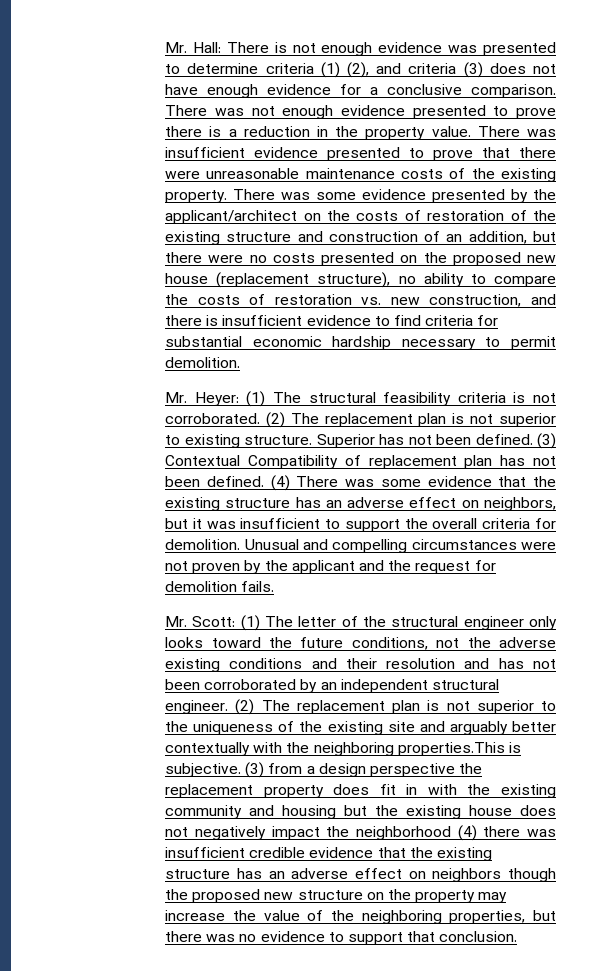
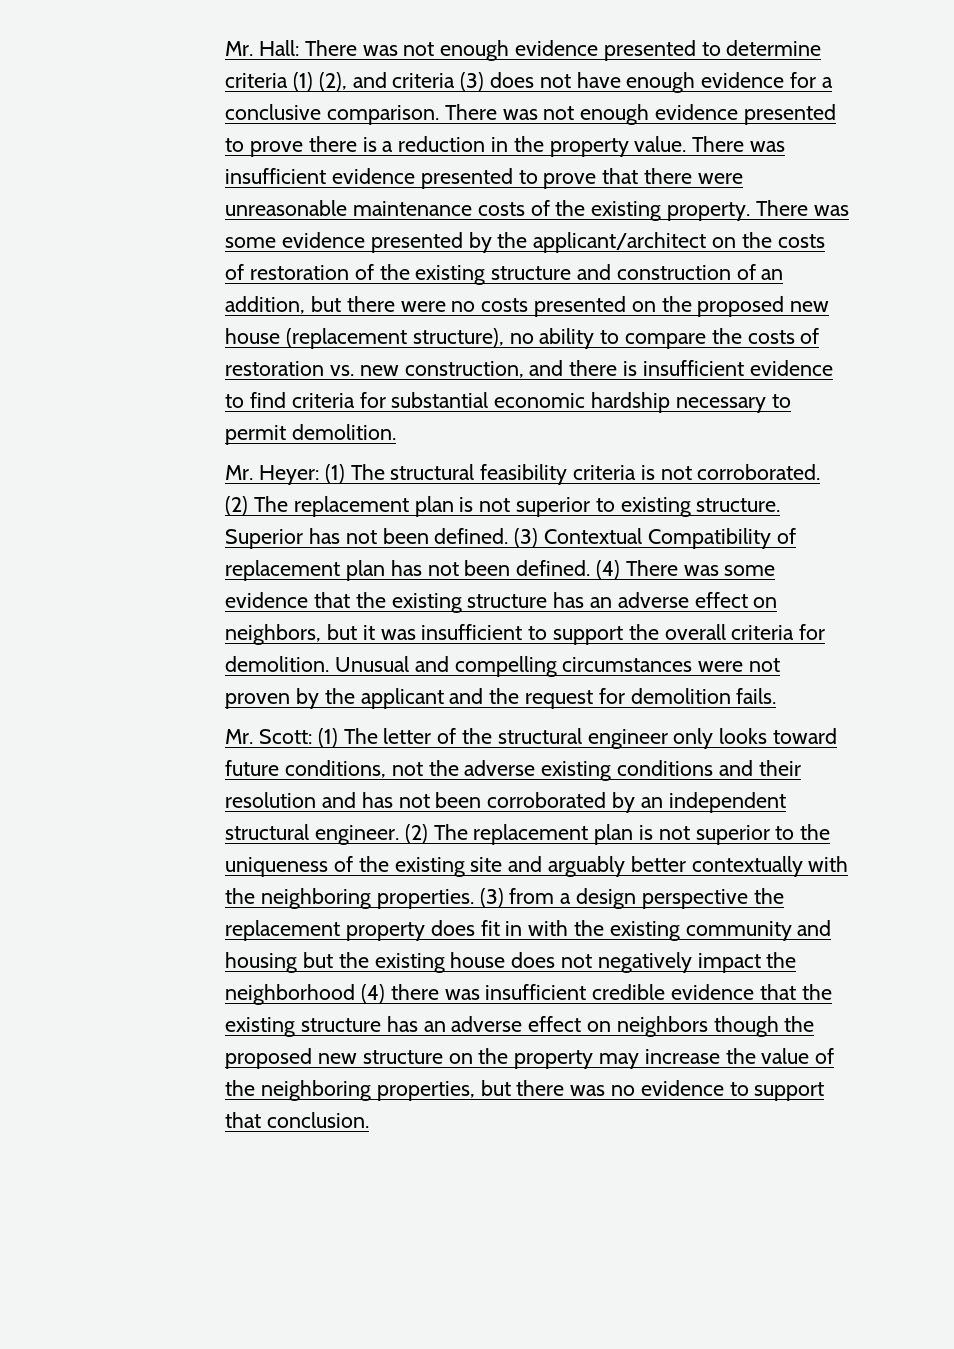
- Mr. Hall: There is not enough evidence was presented to determine criteria (1) (2), and criteria (3) does not have enough evidence for a conclusive comparison.
+ Mr. Hall: There was not enough evidence presented to determine criteria (1) (2), and criteria (3) does not have enough evidence for a conclusive comparison.
- Mr. Scott: (1) The letter of the structural engineer only looks toward the future conditions, not the adverse existing conditions and their resolution and has not been corroborated by an independent structural engineer.
+ Mr. Scott: (1) The letter of the structural engineer only looks toward future conditions, not the adverse existing conditions and their resolution and has not been corroborated by an independent structural engineer.
- (2) The replacement plan is not superior to the uniqueness of the existing site and arguably better contextually with the neighboring properties.This is subjective.
+ (2) The replacement plan is not superior to the uniqueness of the existing site and arguably better contextually with the neighboring properties.

